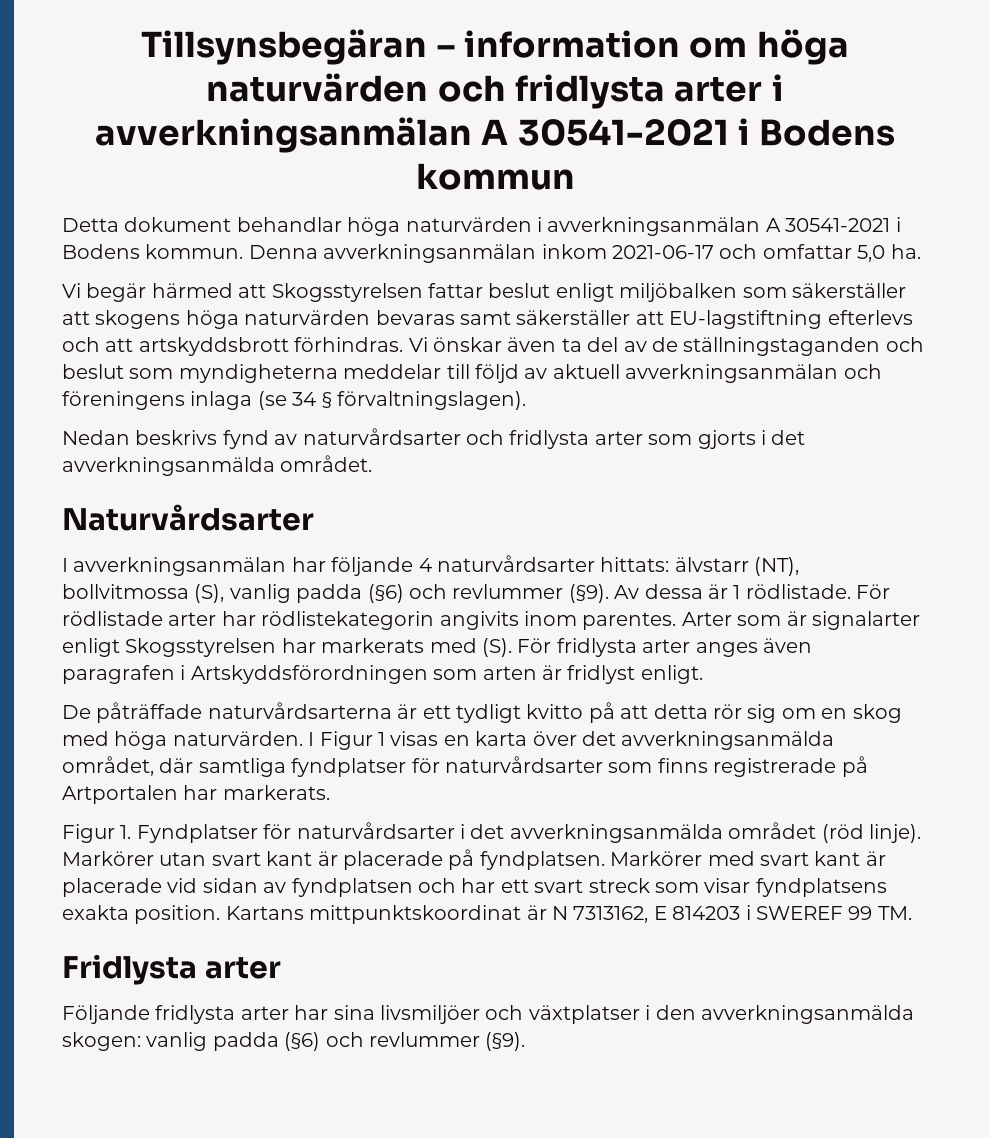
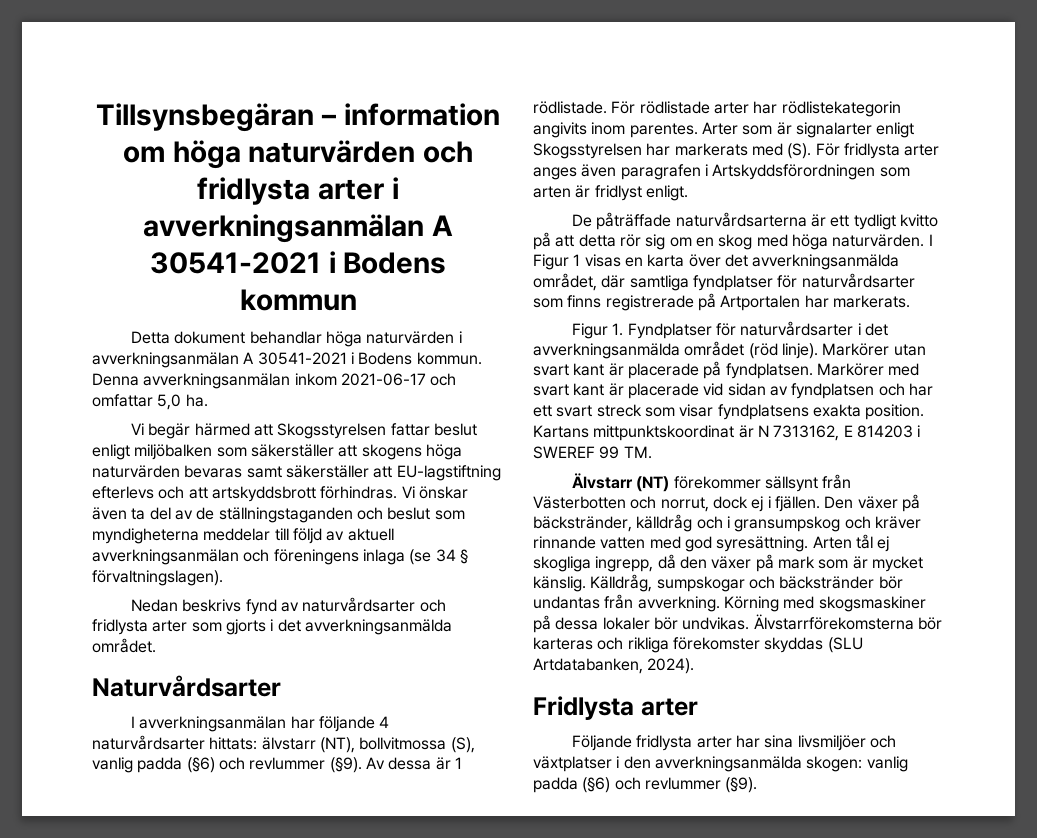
+ Älvstarr (NT) förekommer sällsynt från Västerbotten och norrut, dock ej i fjällen. Den växer på bäckstränder, källdråg och i gransumpskog och kräver rinnande vatten med god syresättning. Arten tål ej skogliga ingrepp, då den växer på mark som är mycket känslig. Källdråg, sumpskogar och bäckstränder bör undantas från avverkning. Körning med skogsmaskiner på dessa lokaler bör undvikas. Älvstarrförekomsterna bör karteras och rikliga förekomster skyddas (SLU Artdatabanken, 2024).

